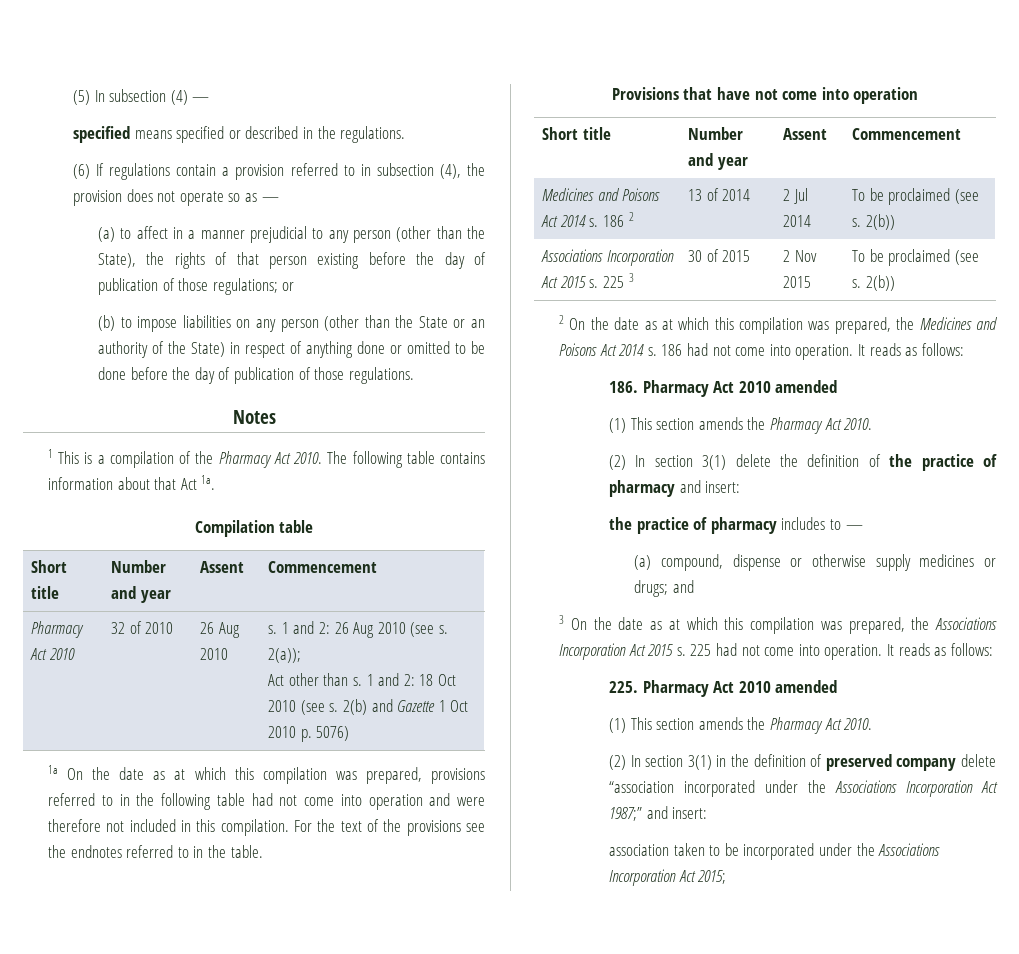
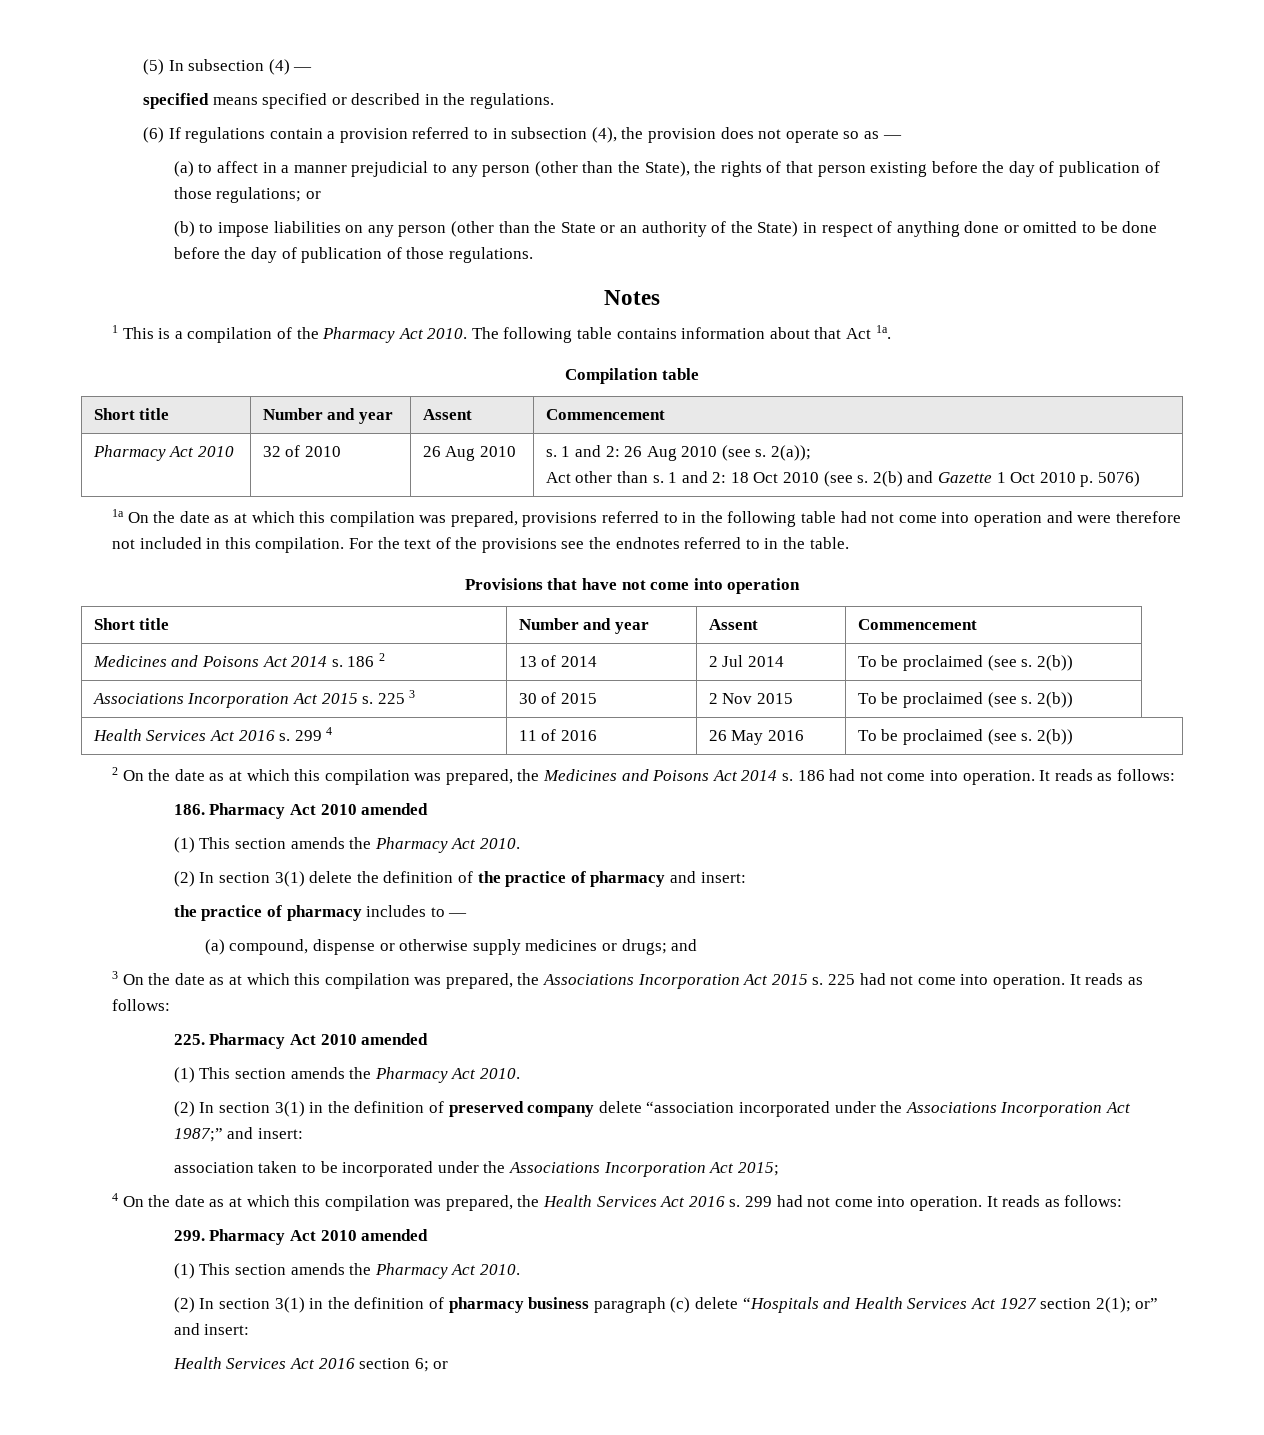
+ Health Services Act 2016 s. 299 4 | 11 of 2016 | 26 May 2016 | To be proclaimed (see s. 2(b))
+ 4 On the date as at which this compilation was prepared, the Health Services Act 2016 s. 299 had not come into operation. It reads as follows:
+ 299. Pharmacy Act 2010 amended
+ (1) This section amends the Pharmacy Act 2010.
+ (2) In section 3(1) in the definition of pharmacy business paragraph (c) delete “Hospitals and Health Services Act 1927 section 2(1); or” and insert:
+ Health Services Act 2016 section 6; or

